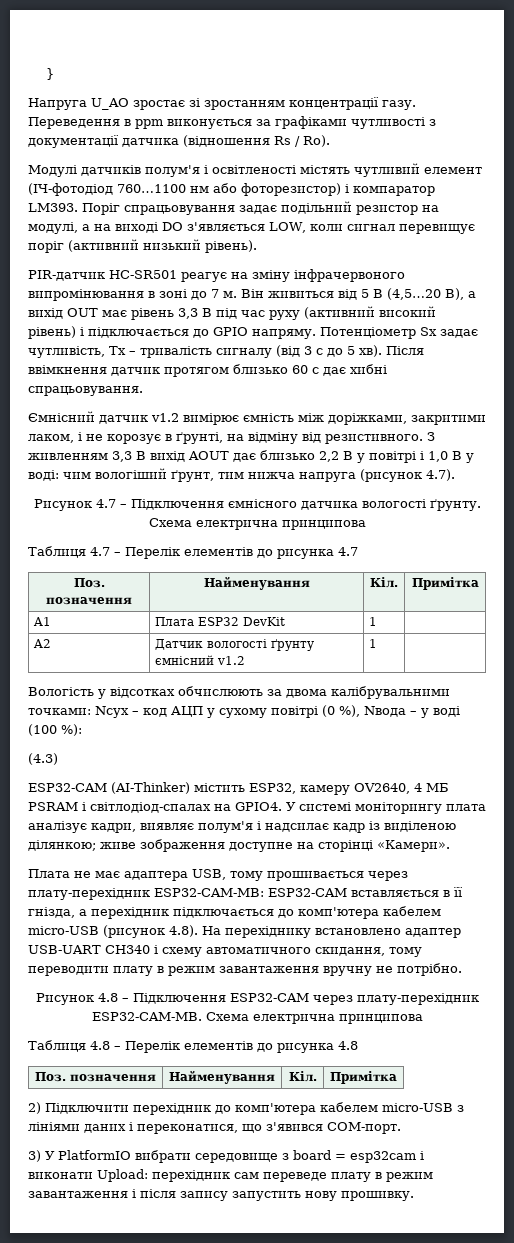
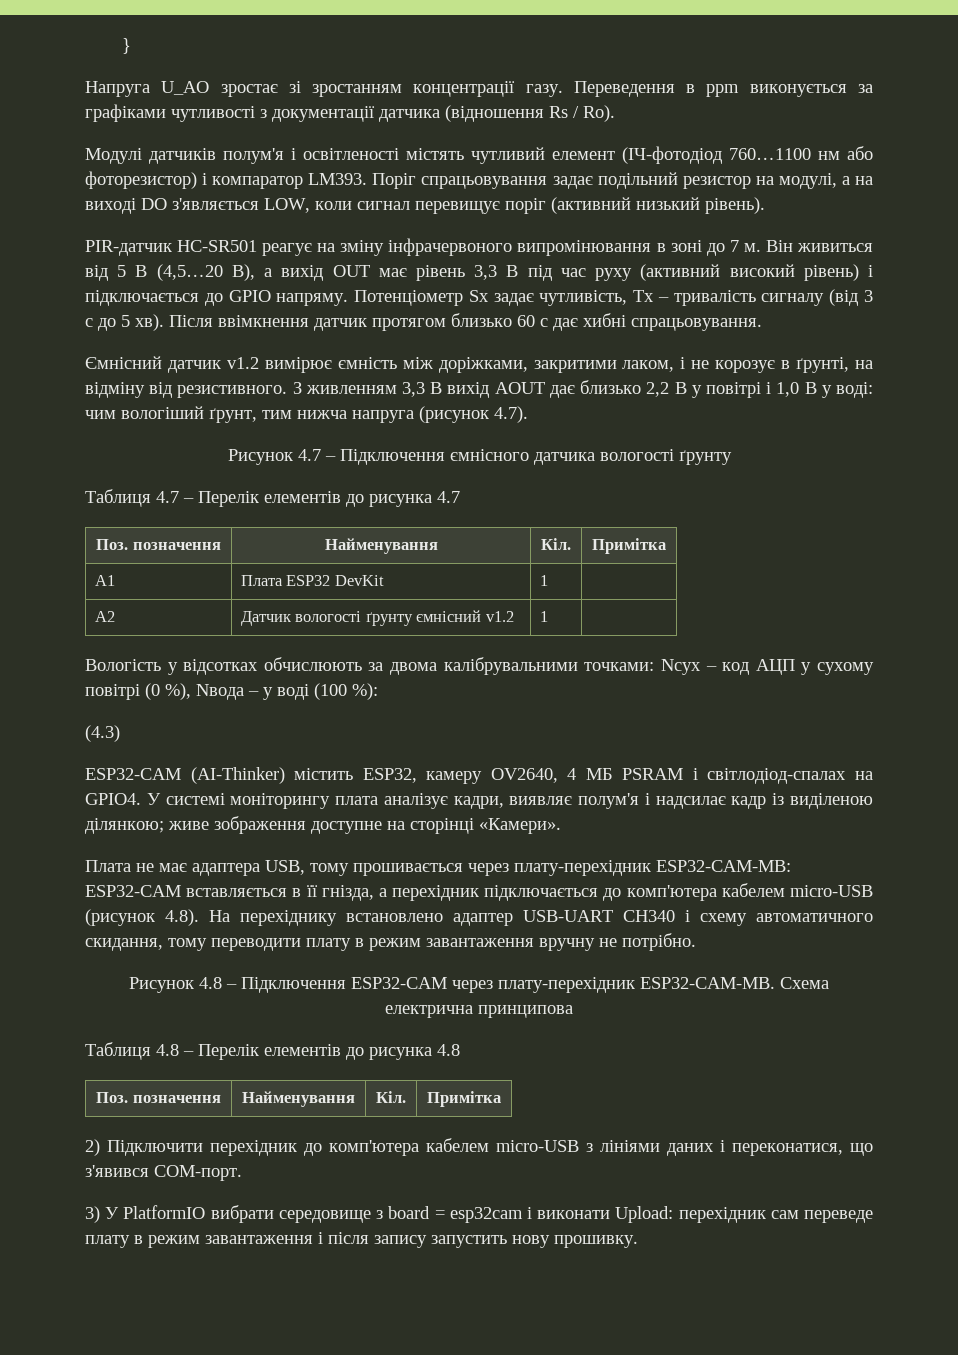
- Рисунок 4.7 – Підключення ємнісного датчика вологості ґрунту. Схема електрична принципова
+ Рисунок 4.7 – Підключення ємнісного датчика вологості ґрунту

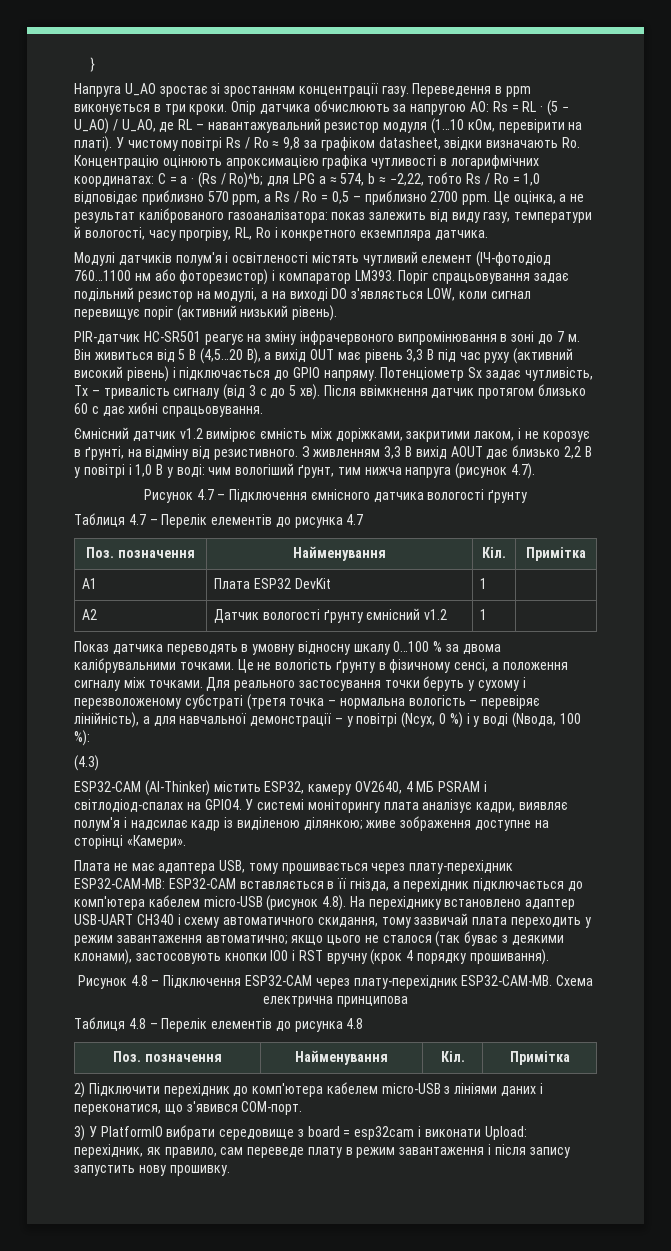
- Переведення в ppm виконується за графіками чутливості з документації датчика (відношення Rs / Ro).
+ Переведення в ppm виконується в три кроки. Опір датчика обчислюють за напругою AO: Rs = RL · (5 − U_AO) / U_AO, де RL – навантажувальний резистор модуля (1…10 кОм, перевірити на платі). У чистому повітрі Rs / Ro ≈ 9,8 за графіком datasheet, звідки визначають Ro. Концентрацію оцінюють апроксимацією графіка чутливості в логарифмічних координатах: C = a · (Rs / Ro)^b; для LPG a ≈ 574, b ≈ −2,22, тобто Rs / Ro = 1,0 відповідає приблизно 570 ppm, а Rs / Ro = 0,5 – приблизно 2700 ppm. Це оцінка, а не результат каліброваного газоаналізатора: показ залежить від виду газу, температури й вологості, часу прогріву, RL, Ro і конкретного екземпляра датчика.
- Вологість у відсотках обчислюють за двома калібрувальними точками: Nсух – код АЦП у сухому повітрі (0 %), Nвода – у воді (100 %):
+ Показ датчика переводять в умовну відносну шкалу 0…100 % за двома калібрувальними точками. Це не вологість ґрунту в фізичному сенсі, а положення сигналу між точками. Для реального застосування точки беруть у сухому і перезволоженому субстраті (третя точка – нормальна вологість – перевіряє лінійність), а для навчальної демонстрації – у повітрі (Nсух, 0 %) і у воді (Nвода, 100 %):
- Плата не має адаптера USB, тому прошивається через плату-перехідник ESP32-CAM-MB: ESP32-CAM вставляється в її гнізда, а перехідник підключається до комп'ютера кабелем micro-USB (рисунок 4.8). На перехіднику встановлено адаптер USB-UART CH340 і схему автоматичного скидання, тому переводити плату в режим завантаження вручну не потрібно.
+ Плата не має адаптера USB, тому прошивається через плату-перехідник ESP32-CAM-MB: ESP32-CAM вставляється в її гнізда, а перехідник підключається до комп'ютера кабелем micro-USB (рисунок 4.8). На перехіднику встановлено адаптер USB-UART CH340 і схему автоматичного скидання, тому зазвичай плата переходить у режим завантаження автоматично; якщо цього не сталося (так буває з деякими клонами), застосовують кнопки IO0 і RST вручну (крок 4 порядку прошивання).
- 3) У PlatformIO вибрати середовище з board = esp32cam і виконати Upload: перехідник сам переведе плату в режим завантаження і після запису запустить нову прошивку.
+ 3) У PlatformIO вибрати середовище з board = esp32cam і виконати Upload: перехідник, як правило, сам переведе плату в режим завантаження і після запису запустить нову прошивку.

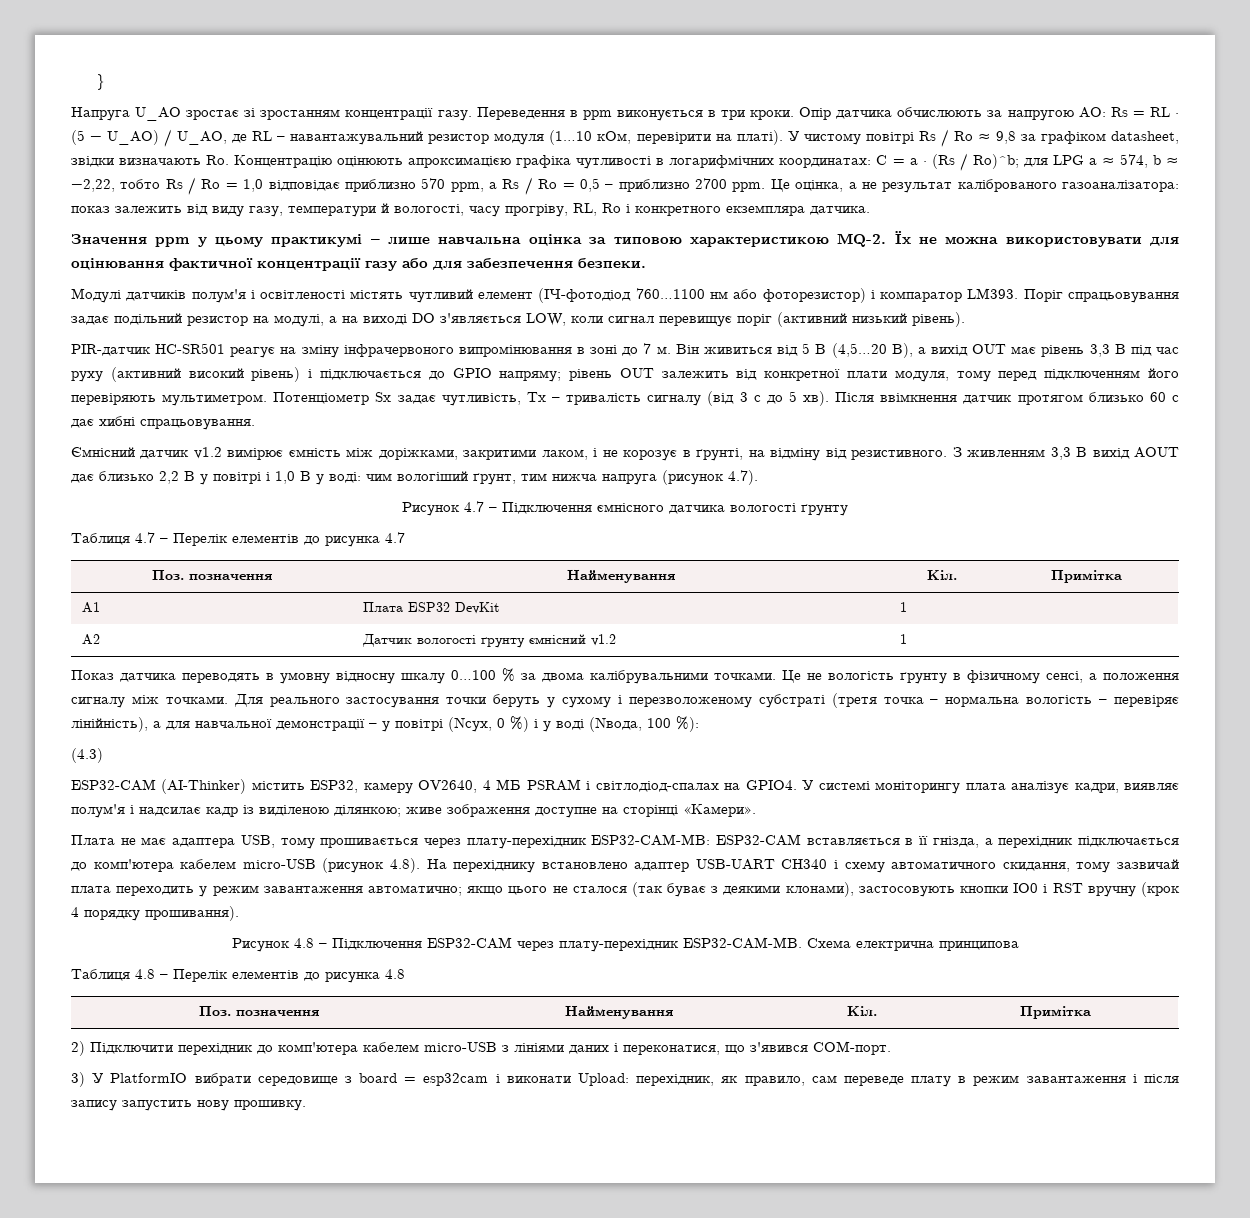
+ Значення ppm у цьому практикумі – лише навчальна оцінка за типовою характеристикою MQ-2. Їх не можна використовувати для оцінювання фактичної концентрації газу або для забезпечення безпеки.
- Він живиться від 5 В (4,5…20 В), а вихід OUT має рівень 3,3 В під час руху (активний високий рівень) і підключається до GPIO напряму.
+ Він живиться від 5 В (4,5…20 В), а вихід OUT має рівень 3,3 В під час руху (активний високий рівень) і підключається до GPIO напряму; рівень OUT залежить від конкретної плати модуля, тому перед підключенням його перевіряють мультиметром.

